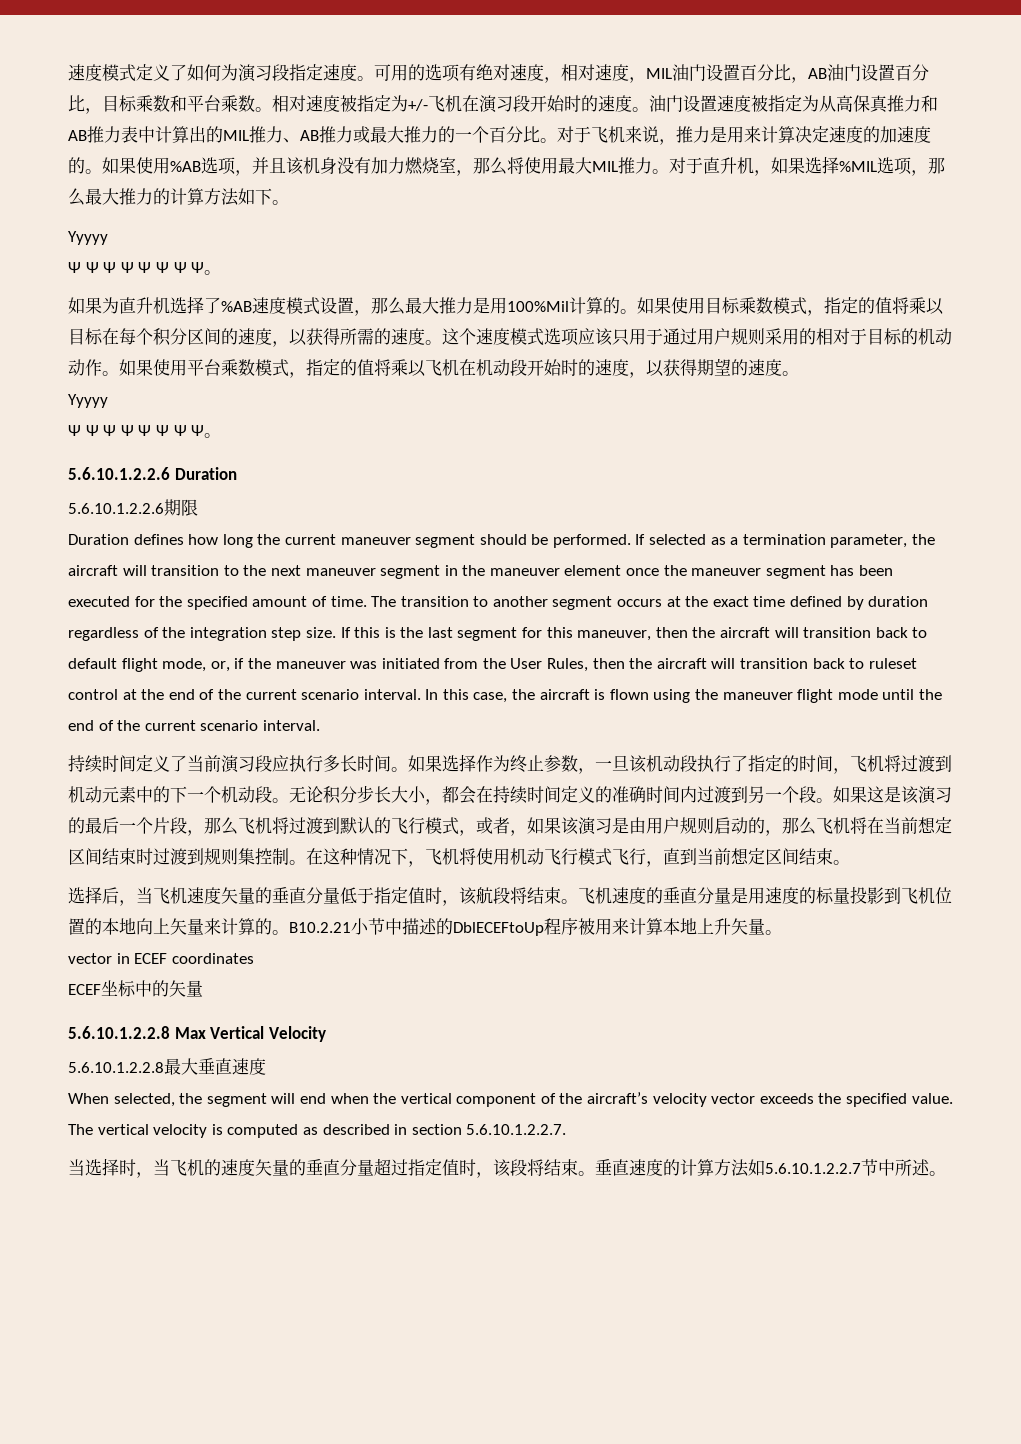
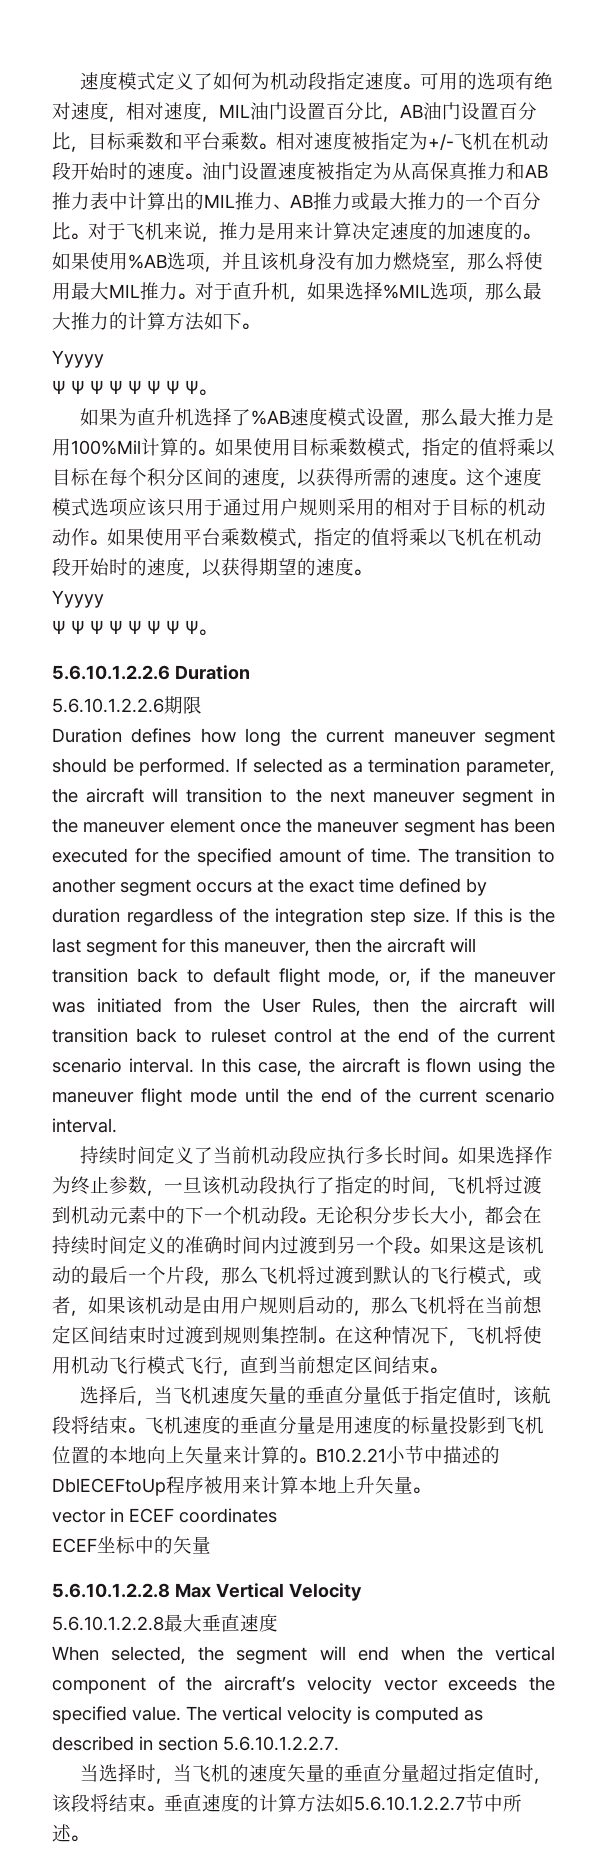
- 速度模式定义了如何为演习段指定速度。
+ 速度模式定义了如何为机动段指定速度。
- 相对速度被指定为+/-飞机在演习段开始时的速度。
+ 相对速度被指定为+/-飞机在机动段开始时的速度。
- 持续时间定义了当前演习段应执行多长时间。
+ 持续时间定义了当前机动段应执行多长时间。
- 如果这是该演习的最后一个片段，那么飞机将过渡到默认的飞行模式，或者，如果该演习是由用户规则启动的，那么飞机将在当前想定区间结束时过渡到规则集控制。
+ 如果这是该机动的最后一个片段，那么飞机将过渡到默认的飞行模式，或者，如果该机动是由用户规则启动的，那么飞机将在当前想定区间结束时过渡到规则集控制。

